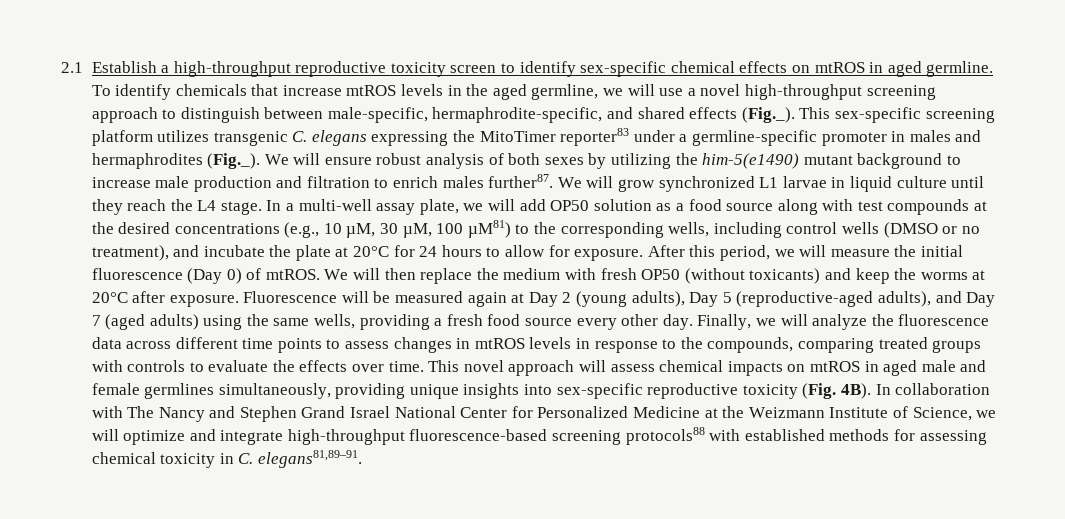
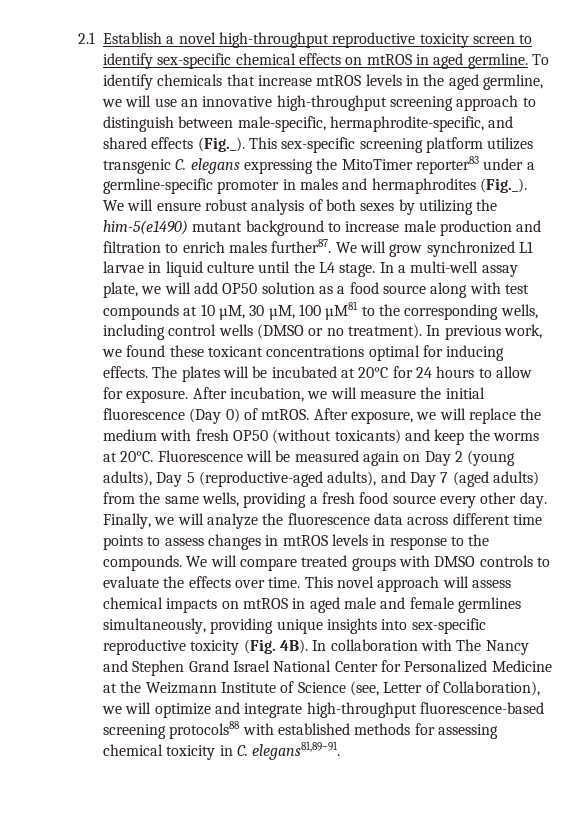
- 2.1 Establish a high-throughput reproductive toxicity screen to identify sex-specific chemical effects on mtROS in aged germline.
+ 2.1 Establish a novel high-throughput reproductive toxicity screen to identify sex-specific chemical effects on mtROS in aged germline.
- To identify chemicals that increase mtROS levels in the aged germline, we will use a novel high-throughput screening approach to distinguish between male-specific, hermaphrodite-specific, and shared effects (Fig._). This sex-specific screening platform utilizes transgenic C. elegans expressing the MitoTimer reporter83 under a germline-specific promoter in males and hermaphrodites (Fig._). We will ensure robust analysis of both sexes by utilizing the him-5(e1490) mutant background to increase male production and filtration to enrich males further87.
+ To identify chemicals that increase mtROS levels in the aged germline, we will use an innovative high-throughput screening approach to distinguish between male-specific, hermaphrodite-specific, and shared effects (Fig._). This sex-specific screening platform utilizes transgenic C. elegans expressing the MitoTimer reporter83 under a germline-specific promoter in males and hermaphrodites (Fig._). We will ensure robust analysis of both sexes by utilizing the him-5(e1490) mutant background to increase male production and filtration to enrich males further87.
- We will grow synchronized L1 larvae in liquid culture until they reach the L4 stage.
+ We will grow synchronized L1 larvae in liquid culture until the L4 stage.
- In a multi-well assay plate, we will add OP50 solution as a food source along with test compounds at the desired concentrations (e.g., 10 µM, 30 µM, 100 µM81) to the corresponding wells, including control wells (DMSO or no treatment), and incubate the plate at 20°C for 24 hours to allow for exposure.
+ In a multi-well assay plate, we will add OP50 solution as a food source along with test compounds at 10 µM, 30 µM, 100 µM81 to the corresponding wells, including control wells (DMSO or no treatment). In previous work, we found these toxicant concentrations optimal for inducing effects. The plates will be incubated at 20°C for 24 hours to allow for exposure.
- After this period, we will measure the initial fluorescence (Day 0) of mtROS.
+ After incubation, we will measure the initial fluorescence (Day 0) of mtROS.
- We will then replace the medium with fresh OP50 (without toxicants) and keep the worms at 20°C after exposure.
+ After exposure, we will replace the medium with fresh OP50 (without toxicants) and keep the worms at 20°C.
- Fluorescence will be measured again at Day 2 (young adults), Day 5 (reproductive-aged adults), and Day 7 (aged adults) using the same wells, providing a fresh food source every other day.
+ Fluorescence will be measured again on Day 2 (young adults), Day 5 (reproductive-aged adults), and Day 7 (aged adults) from the same wells, providing a fresh food source every other day.
- Finally, we will analyze the fluorescence data across different time points to assess changes in mtROS levels in response to the compounds, comparing treated groups with controls to evaluate the effects over time.
+ Finally, we will analyze the fluorescence data across different time points to assess changes in mtROS levels in response to the compounds. We will compare treated groups with DMSO controls to evaluate the effects over time.
- In collaboration with The Nancy and Stephen Grand Israel National Center for Personalized Medicine at the Weizmann Institute of Science, we will optimize and integrate high-throughput fluorescence-based screening protocols88 with established methods for assessing chemical toxicity in C. elegans81,89–91.
+ In collaboration with The Nancy and Stephen Grand Israel National Center for Personalized Medicine at the Weizmann Institute of Science (see, Letter of Collaboration), we will optimize and integrate high-throughput fluorescence-based screening protocols88 with established methods for assessing chemical toxicity in C. elegans81,89–91.

